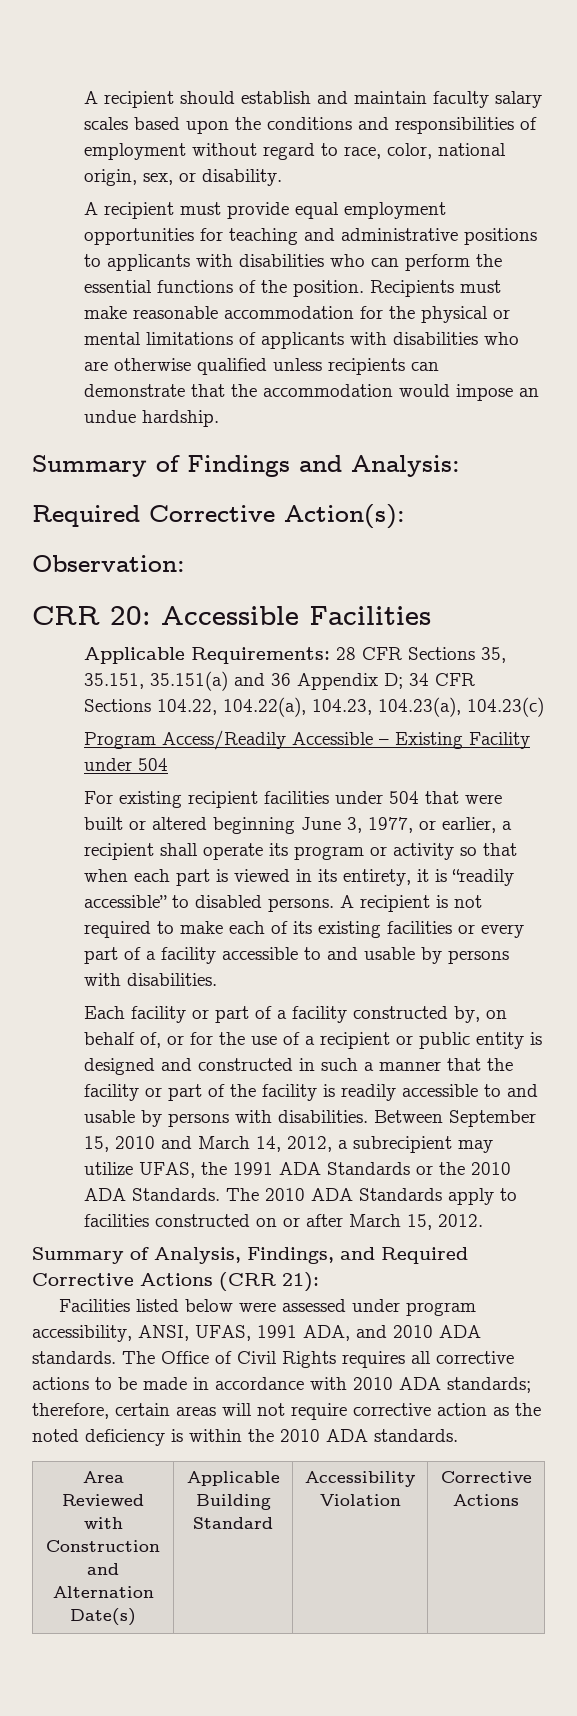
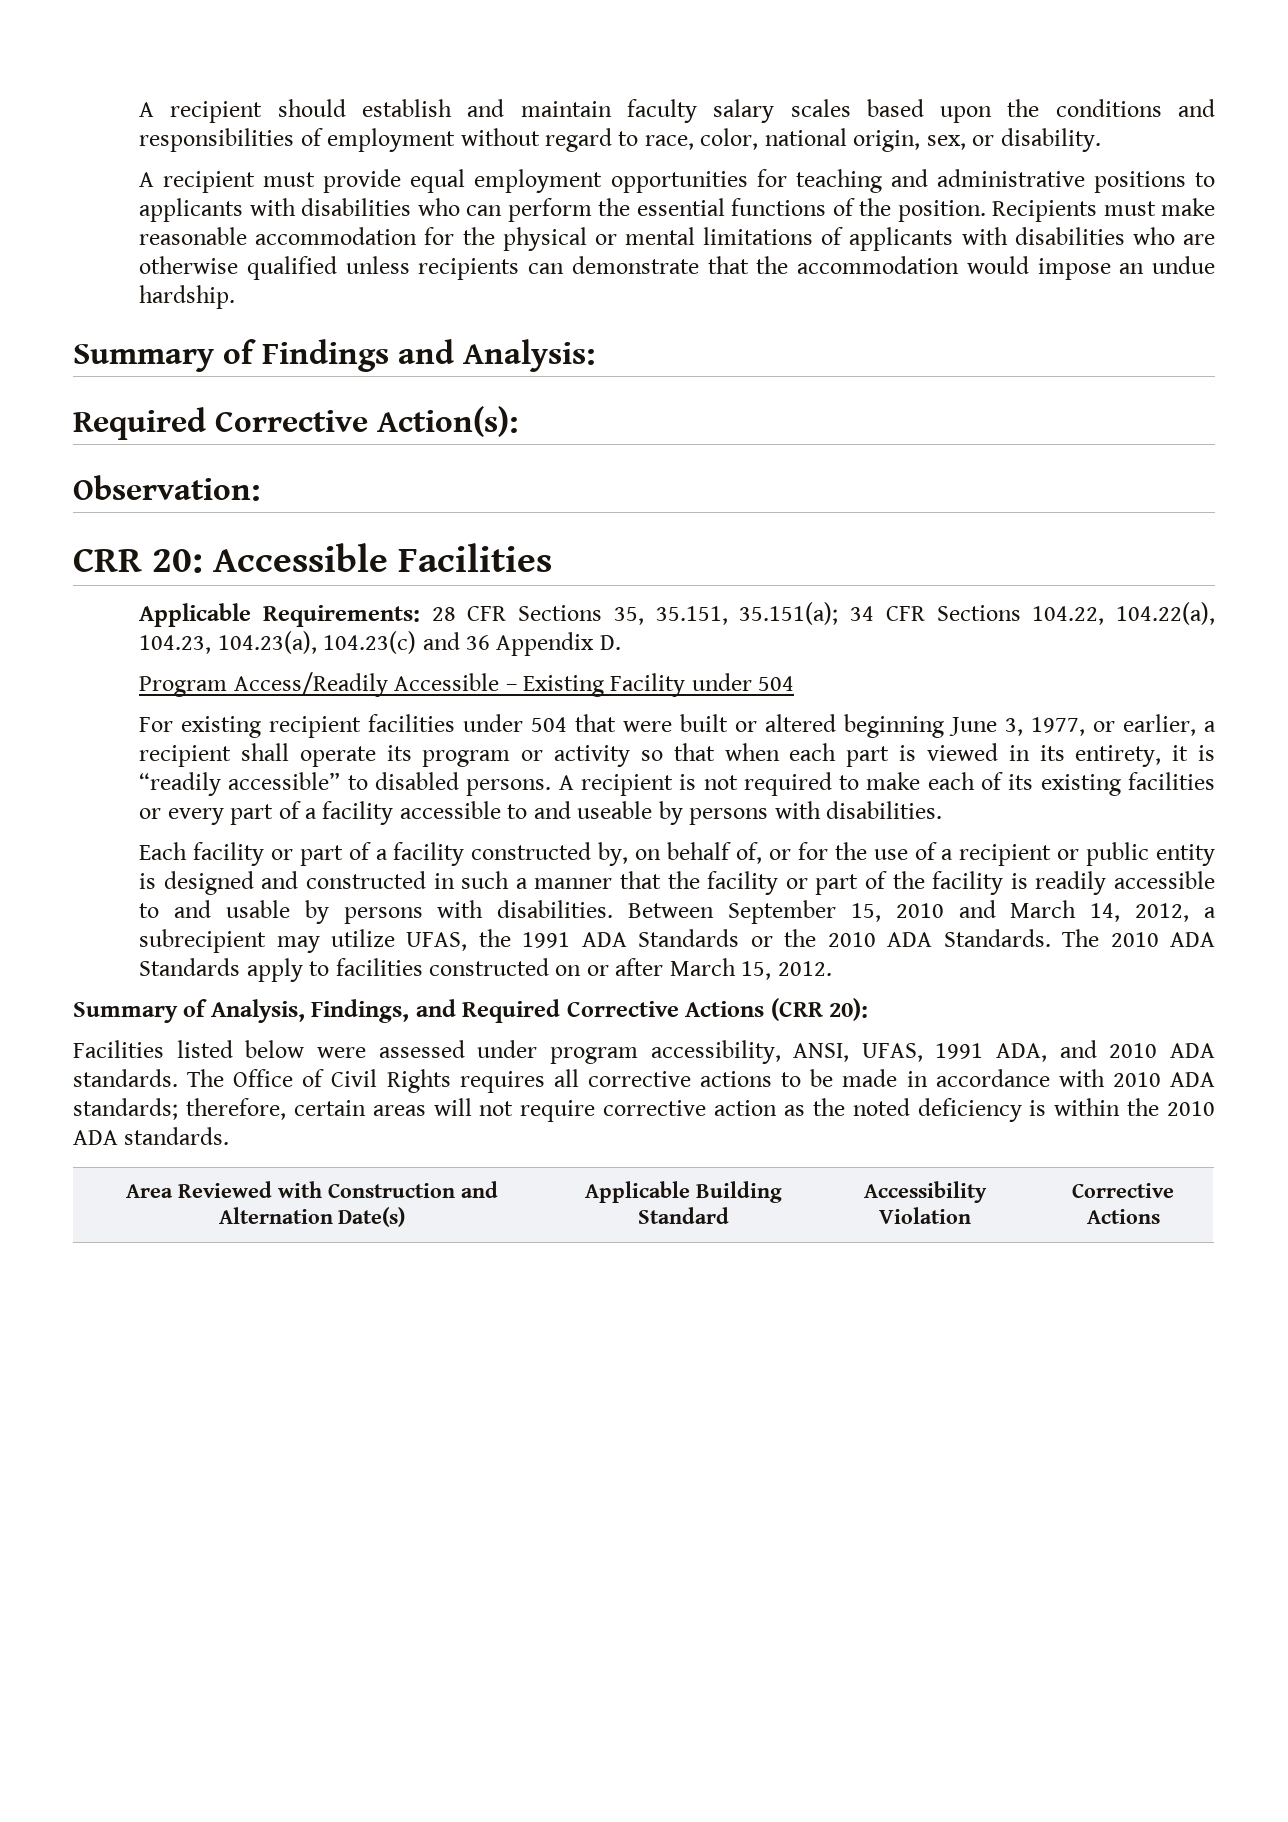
- Applicable Requirements: 28 CFR Sections 35, 35.151, 35.151(a) and 36 Appendix D; 34 CFR Sections 104.22, 104.22(a), 104.23, 104.23(a), 104.23(c)
+ Applicable Requirements: 28 CFR Sections 35, 35.151, 35.151(a); 34 CFR Sections 104.22, 104.22(a), 104.23, 104.23(a), 104.23(c) and 36 Appendix D.
- A recipient is not required to make each of its existing facilities or every part of a facility accessible to and usable by persons with disabilities.
+ A recipient is not required to make each of its existing facilities or every part of a facility accessible to and useable by persons with disabilities.
- Summary of Analysis, Findings, and Required Corrective Actions (CRR 21):
+ Summary of Analysis, Findings, and Required Corrective Actions (CRR 20):

